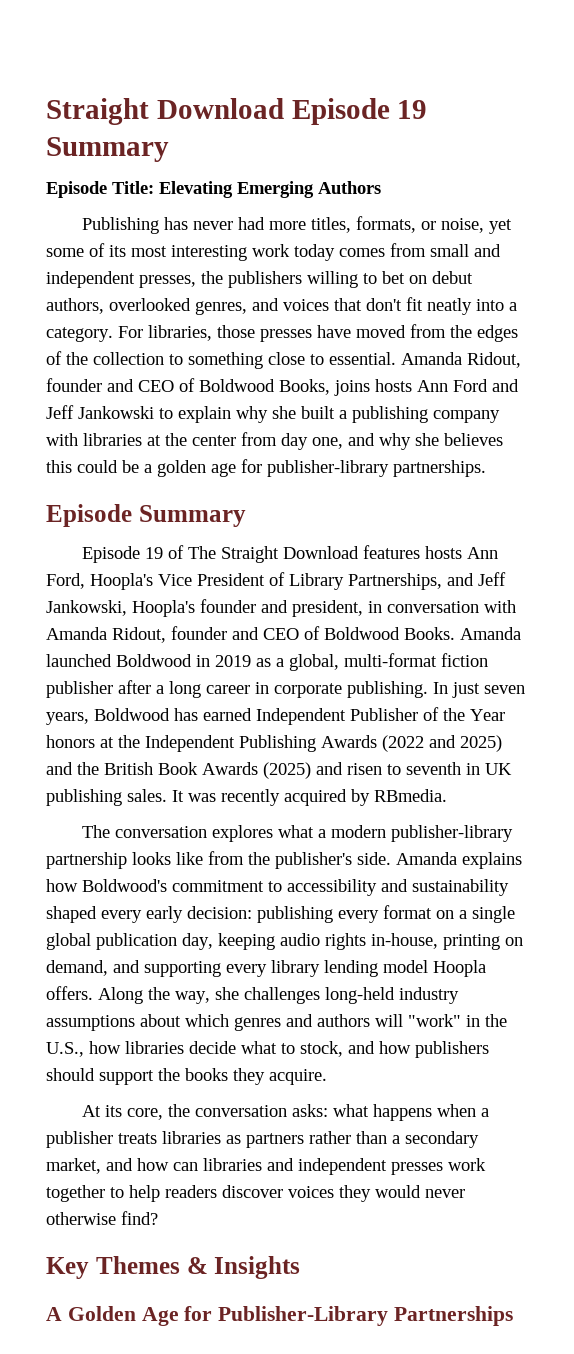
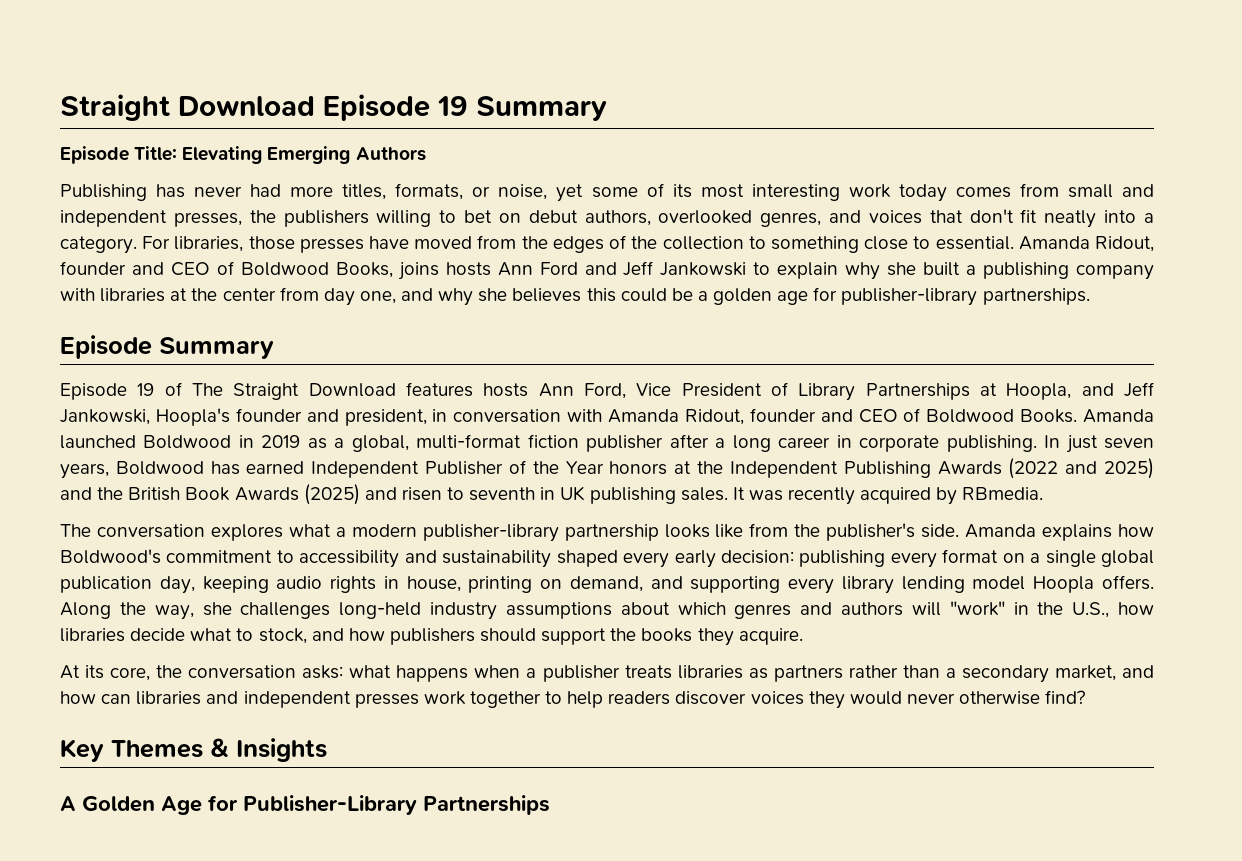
- Episode 19 of The Straight Download features hosts Ann Ford, Hoopla's Vice President of Library Partnerships, and Jeff Jankowski, Hoopla's founder and president, in conversation with Amanda Ridout, founder and CEO of Boldwood Books.
+ Episode 19 of The Straight Download features hosts Ann Ford, Vice President of Library Partnerships at Hoopla, and Jeff Jankowski, Hoopla's founder and president, in conversation with Amanda Ridout, founder and CEO of Boldwood Books.
- Amanda explains how Boldwood's commitment to accessibility and sustainability shaped every early decision: publishing every format on a single global publication day, keeping audio rights in-house, printing on demand, and supporting every library lending model Hoopla offers.
+ Amanda explains how Boldwood's commitment to accessibility and sustainability shaped every early decision: publishing every format on a single global publication day, keeping audio rights in house, printing on demand, and supporting every library lending model Hoopla offers.

